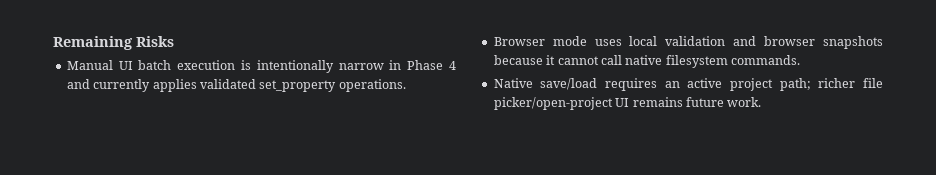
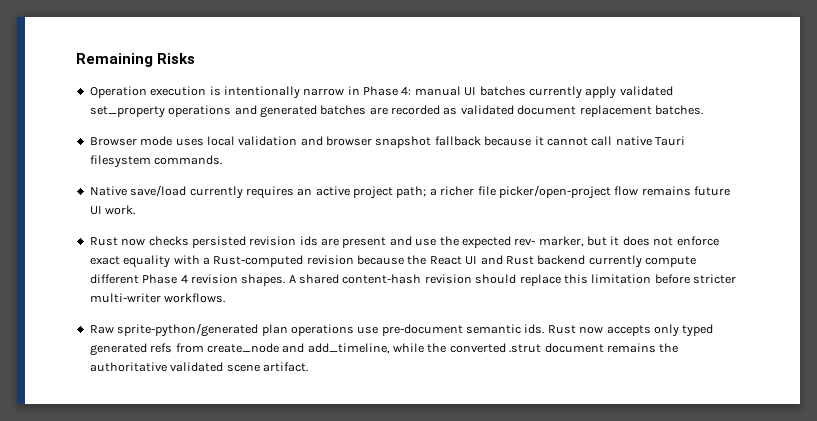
- Manual UI batch execution is intentionally narrow in Phase 4 and currently applies validated set_property operations.
+ Operation execution is intentionally narrow in Phase 4: manual UI batches currently apply validated set_property operations and generated batches are recorded as validated document replacement batches.
- Browser mode uses local validation and browser snapshots because it cannot call native filesystem commands.
+ Browser mode uses local validation and browser snapshot fallback because it cannot call native Tauri filesystem commands.
- Native save/load requires an active project path; richer file picker/open-project UI remains future work.
+ Native save/load currently requires an active project path; a richer file picker/open-project flow remains future UI work.
+ Rust now checks persisted revision ids are present and use the expected rev- marker, but it does not enforce exact equality with a Rust-computed revision because the React UI and Rust backend currently compute different Phase 4 revision shapes. A shared content-hash revision should replace this limitation before stricter multi-writer workflows.
+ Raw sprite-python/generated plan operations use pre-document semantic ids. Rust now accepts only typed generated refs from create_node and add_timeline, while the converted .strut document remains the authoritative validated scene artifact.

